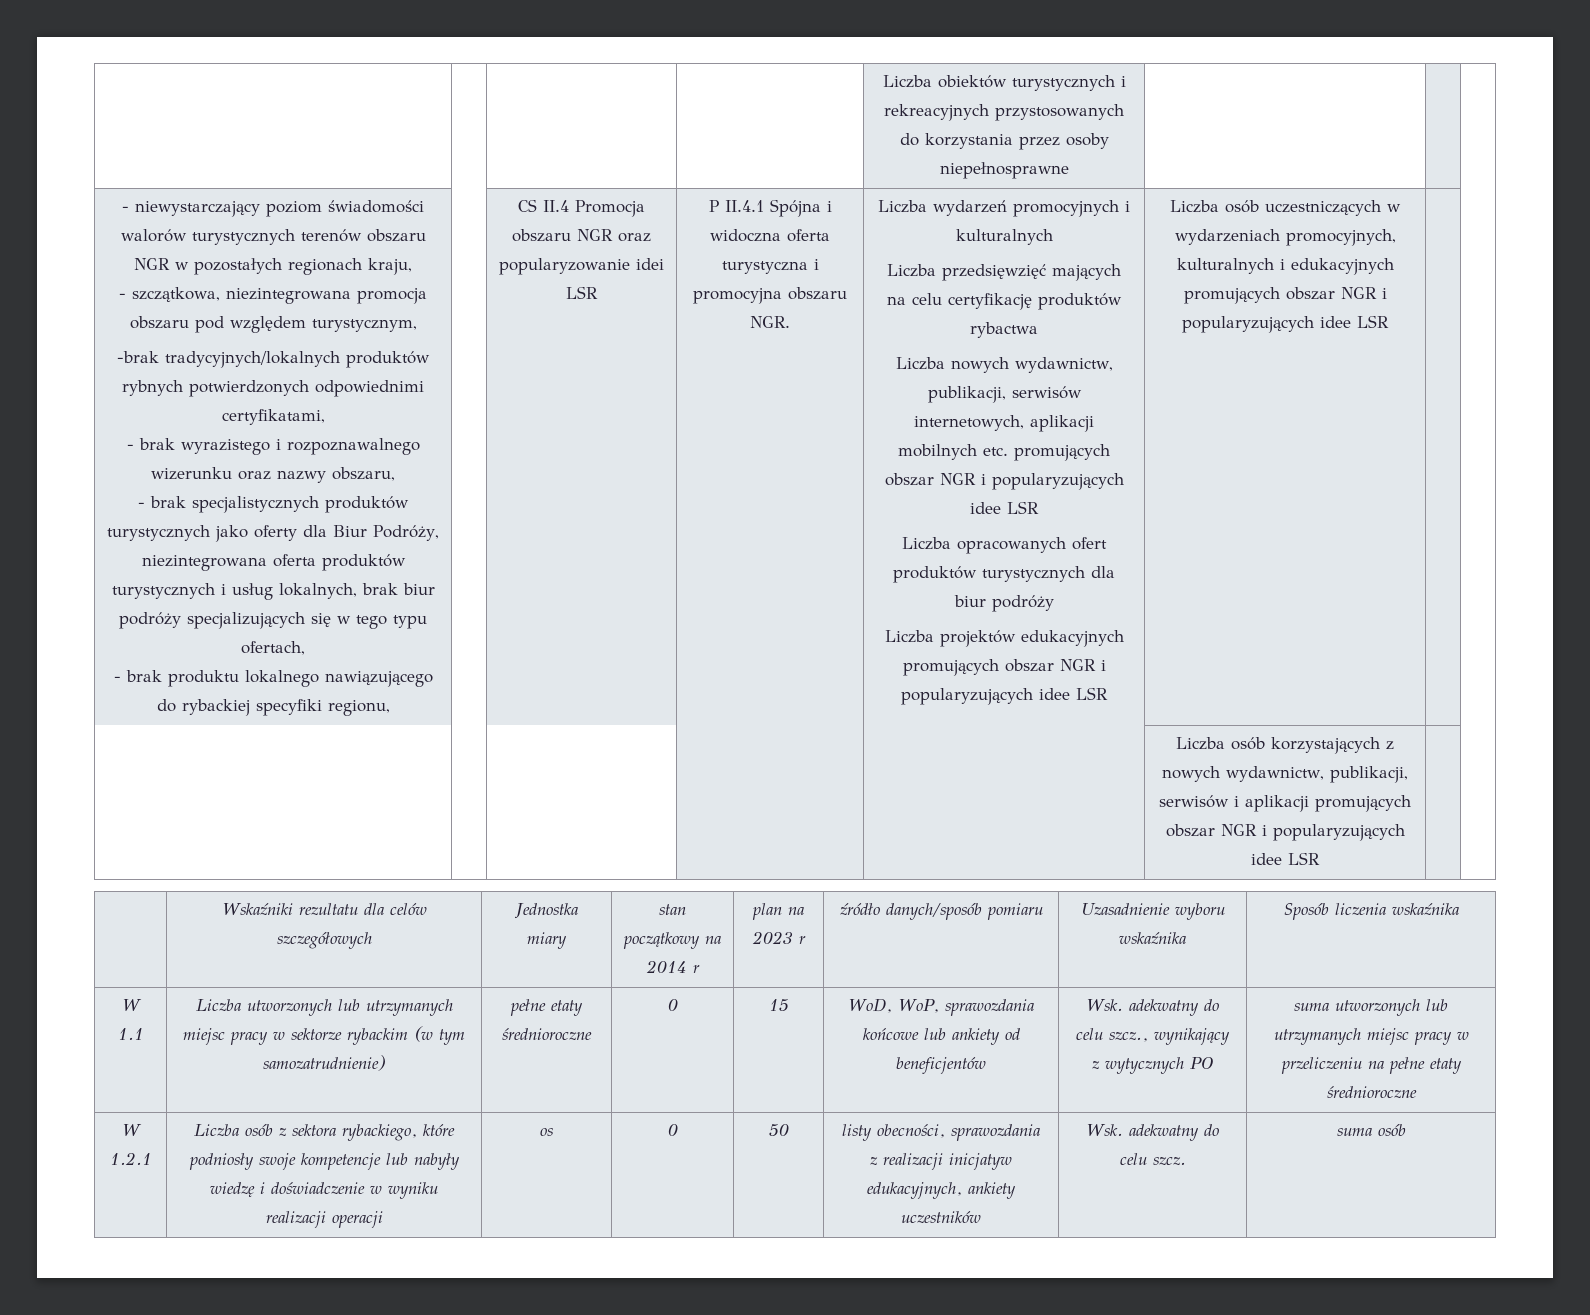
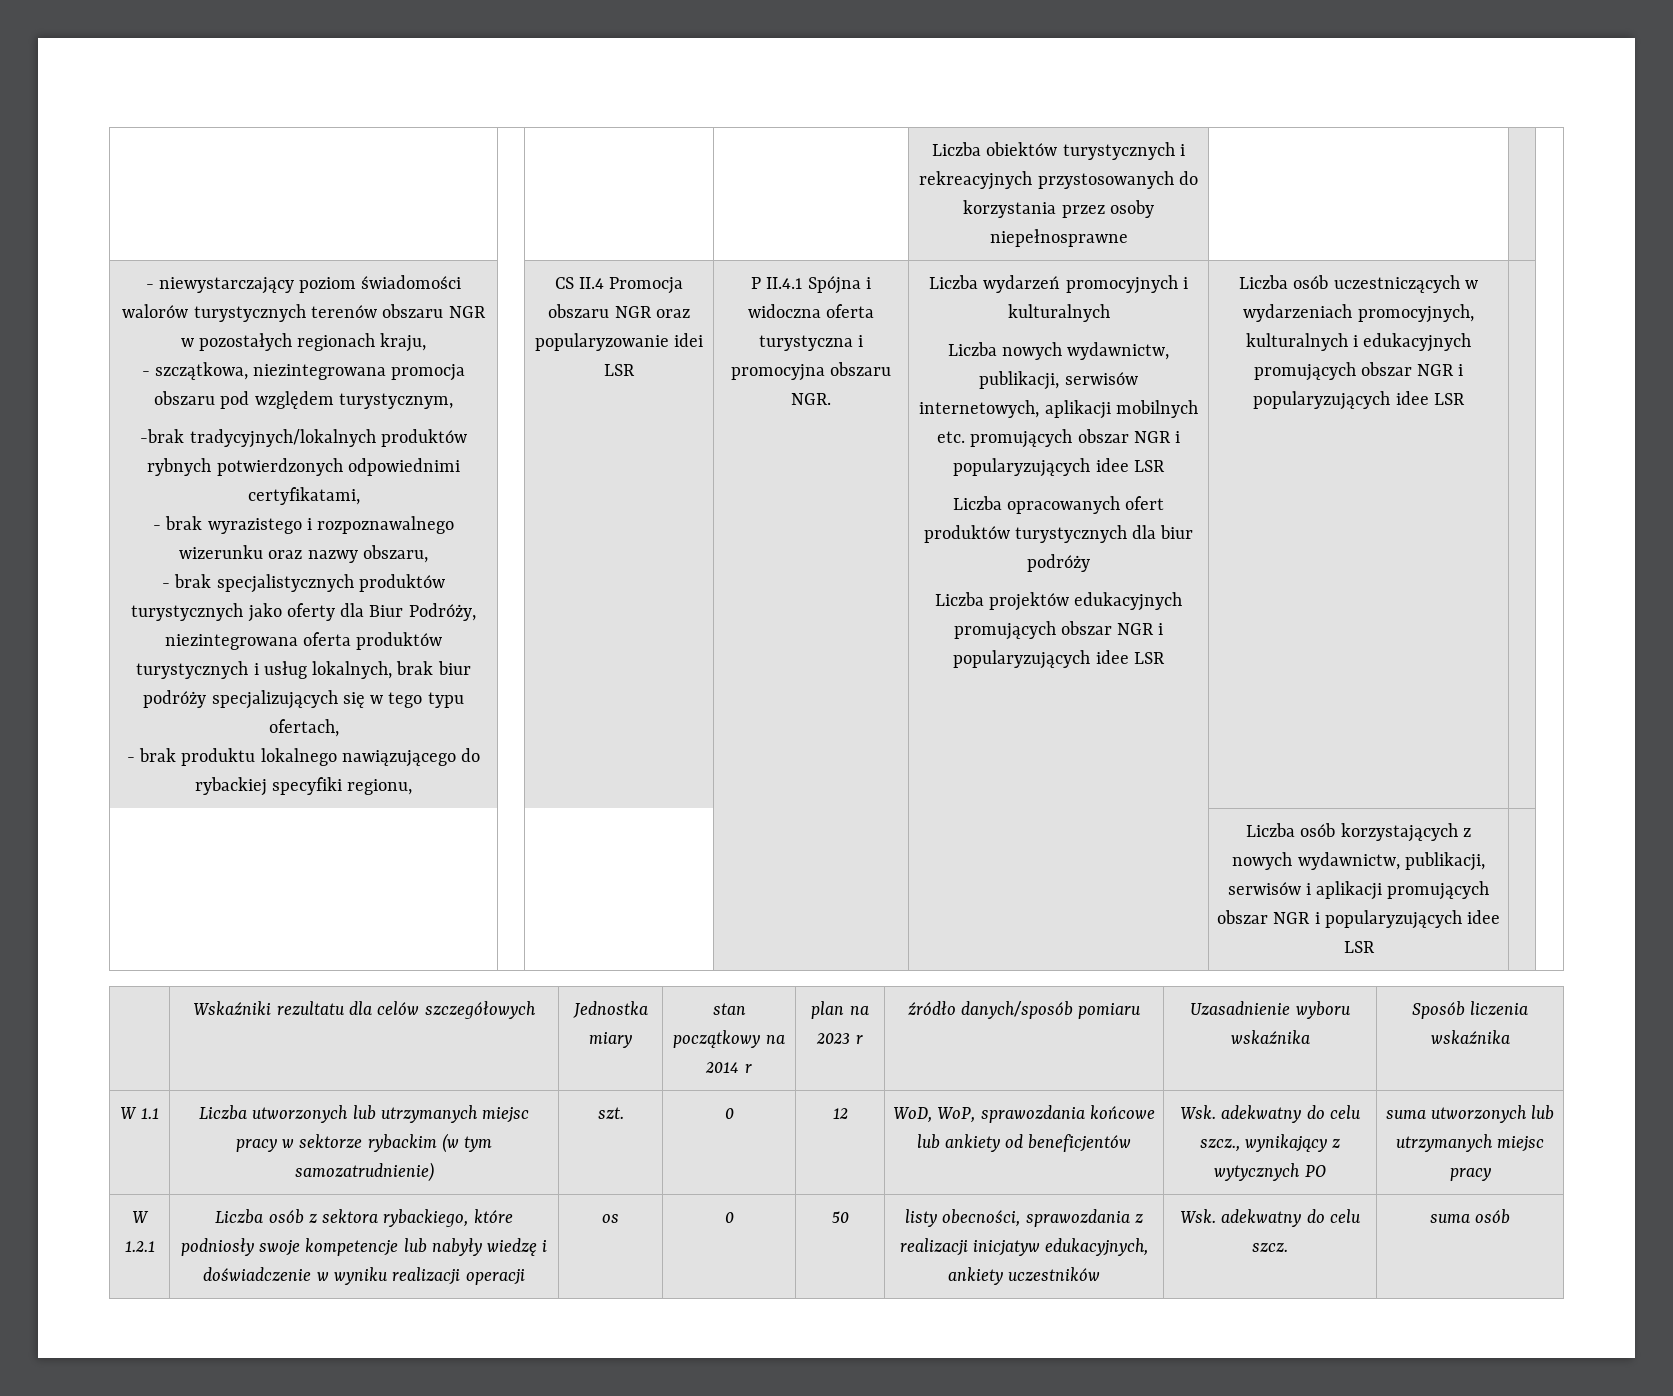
- Liczba przedsięwzięć mających na celu certyfikację produktów rybactwa
- pełne etaty średnioroczne | 0 | 15
+ szt. | 0 | 12
- suma utworzonych lub utrzymanych miejsc pracy w przeliczeniu na pełne etaty średnioroczne
+ suma utworzonych lub utrzymanych miejsc pracy

